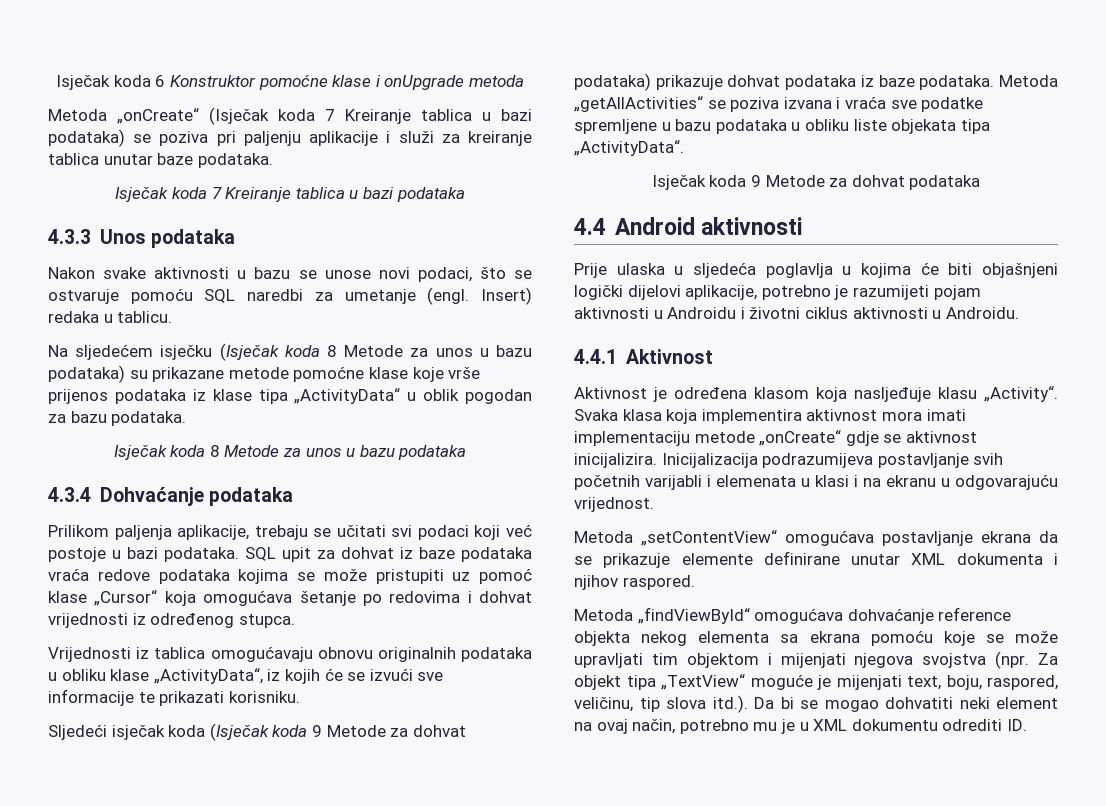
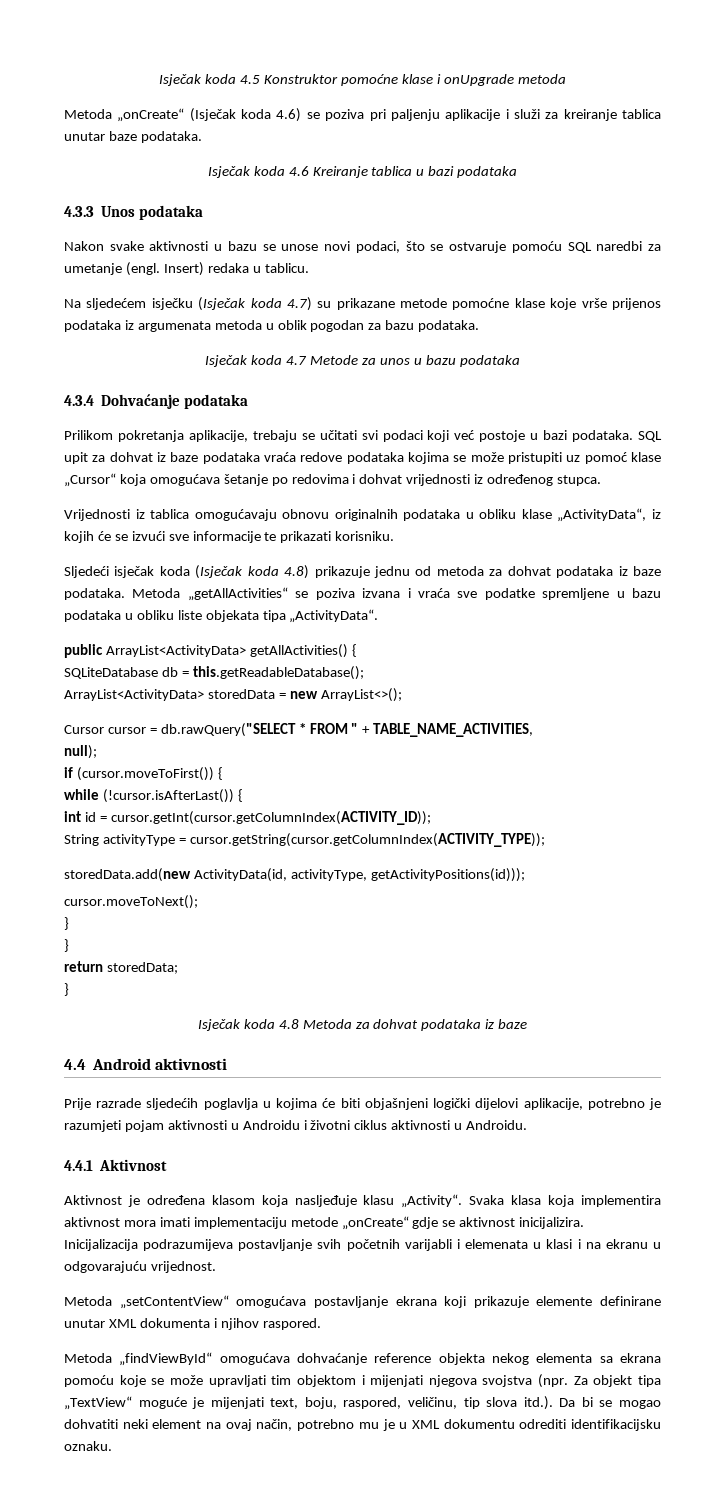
- Isječak koda 6 Konstruktor pomoćne klase i onUpgrade metoda
+ Isječak koda 4.5 Konstruktor pomoćne klase i onUpgrade metoda
- Metoda „onCreate“ (Isječak koda 7 Kreiranje tablica u bazi podataka) se poziva pri paljenju aplikacije i služi za kreiranje tablica unutar baze podataka.
+ Metoda „onCreate“ (Isječak koda 4.6) se poziva pri paljenju aplikacije i služi za kreiranje tablica unutar baze podataka.
- Isječak koda 7 Kreiranje tablica u bazi podataka
+ Isječak koda 4.6 Kreiranje tablica u bazi podataka
- Na sljedećem isječku (Isječak koda 8 Metode za unos u bazu podataka) su prikazane metode pomoćne klase koje vrše prijenos podataka iz klase tipa „ActivityData“ u oblik pogodan za bazu podataka.
+ Na sljedećem isječku (Isječak koda 4.7) su prikazane metode pomoćne klase koje vrše prijenos podataka iz argumenata metoda u oblik pogodan za bazu podataka.
- Isječak koda 8 Metode za unos u bazu podataka
+ Isječak koda 4.7 Metode za unos u bazu podataka
- Prilikom paljenja aplikacije, trebaju se učitati svi podaci koji već postoje u bazi podataka.
+ Prilikom pokretanja aplikacije, trebaju se učitati svi podaci koji već postoje u bazi podataka.
- Sljedeći isječak koda (Isječak koda 9 Metode za dohvat podataka) prikazuje dohvat podataka iz baze podataka.
+ Sljedeći isječak koda (Isječak koda 4.8) prikazuje jednu od metoda za dohvat podataka iz baze podataka.
- Isječak koda 9 Metode za dohvat podataka
+ public ArrayList<ActivityData> getAllActivities() {
+ SQLiteDatabase db = this.getReadableDatabase();
+ ArrayList<ActivityData> storedData = new ArrayList<>();
+ Cursor cursor = db.rawQuery("SELECT * FROM " + TABLE_NAME_ACTIVITIES,
+ null);
+ if (cursor.moveToFirst()) {
+ while (!cursor.isAfterLast()) {
+ int id = cursor.getInt(cursor.getColumnIndex(ACTIVITY_ID));
+ String activityType = cursor.getString(cursor.getColumnIndex(ACTIVITY_TYPE));
+ storedData.add(new ActivityData(id, activityType, getActivityPositions(id)));
+ cursor.moveToNext();
+ }
+ }
+ return storedData;
+ }
+ Isječak koda 4.8 Metoda za dohvat podataka iz baze
- Prije ulaska u sljedeća poglavlja u kojima će biti objašnjeni logički dijelovi aplikacije, potrebno je razumijeti pojam aktivnosti u Androidu i životni ciklus aktivnosti u Androidu.
+ Prije razrade sljedećih poglavlja u kojima će biti objašnjeni logički dijelovi aplikacije, potrebno je razumjeti pojam aktivnosti u Androidu i životni ciklus aktivnosti u Androidu.
- Metoda „setContentView“ omogućava postavljanje ekrana da se prikazuje elemente definirane unutar XML dokumenta i njihov raspored.
+ Metoda „setContentView“ omogućava postavljanje ekrana koji prikazuje elemente definirane unutar XML dokumenta i njihov raspored.
- Za objekt tipa „TextView“ moguće je mijenjati text, boju, raspored, veličinu, tip slova itd.). Da bi se mogao dohvatiti neki element na ovaj način, potrebno mu je u XML dokumentu odrediti ID.
+ Za objekt tipa „TextView“ moguće je mijenjati text, boju, raspored, veličinu, tip slova itd.). Da bi se mogao dohvatiti neki element na ovaj način, potrebno mu je u XML dokumentu odrediti identifikacijsku oznaku.

